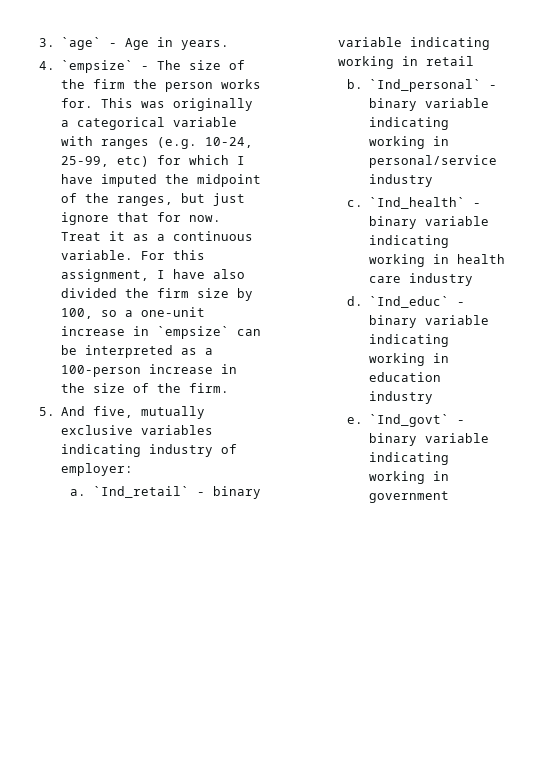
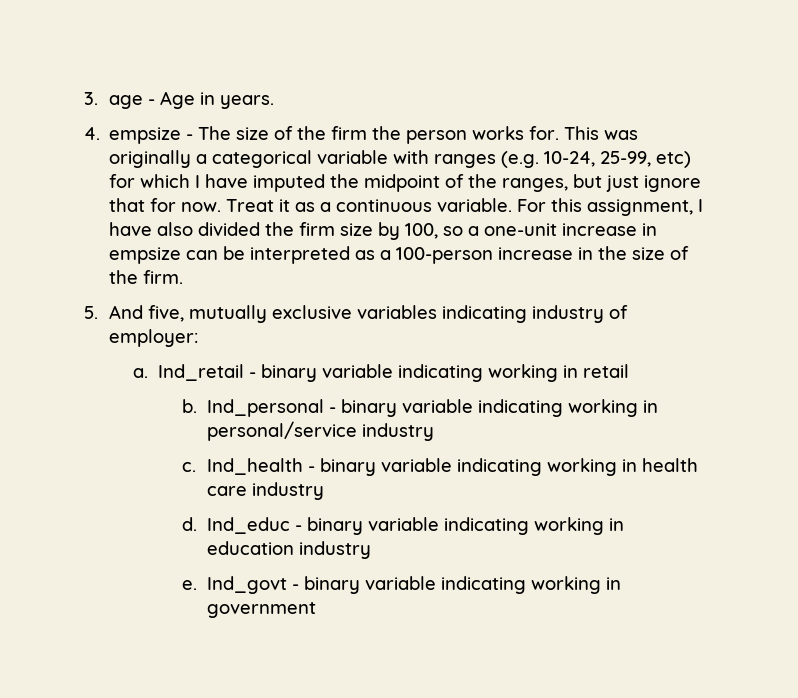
- 3. `age` - Age in years.
+ 3. age - Age in years.
- 4. `empsize` - The size of the firm the person works for.
+ 4. empsize - The size of the firm the person works for.
- For this assignment, I have also divided the firm size by 100, so a one-unit increase in `empsize` can be interpreted as a 100-person increase in the size of the firm.
+ For this assignment, I have also divided the firm size by 100, so a one-unit increase in empsize can be interpreted as a 100-person increase in the size of the firm.
- `Ind_retail` - binary variable indicating working in retail
+ Ind_retail - binary variable indicating working in retail
- `Ind_personal` - binary variable indicating working in personal/service industry
+ Ind_personal - binary variable indicating working in personal/service industry
- `Ind_health` - binary variable indicating working in health care industry
+ Ind_health - binary variable indicating working in health care industry
- `Ind_educ` - binary variable indicating working in education industry
+ Ind_educ - binary variable indicating working in education industry
- `Ind_govt` - binary variable indicating working in government
+ Ind_govt - binary variable indicating working in government

